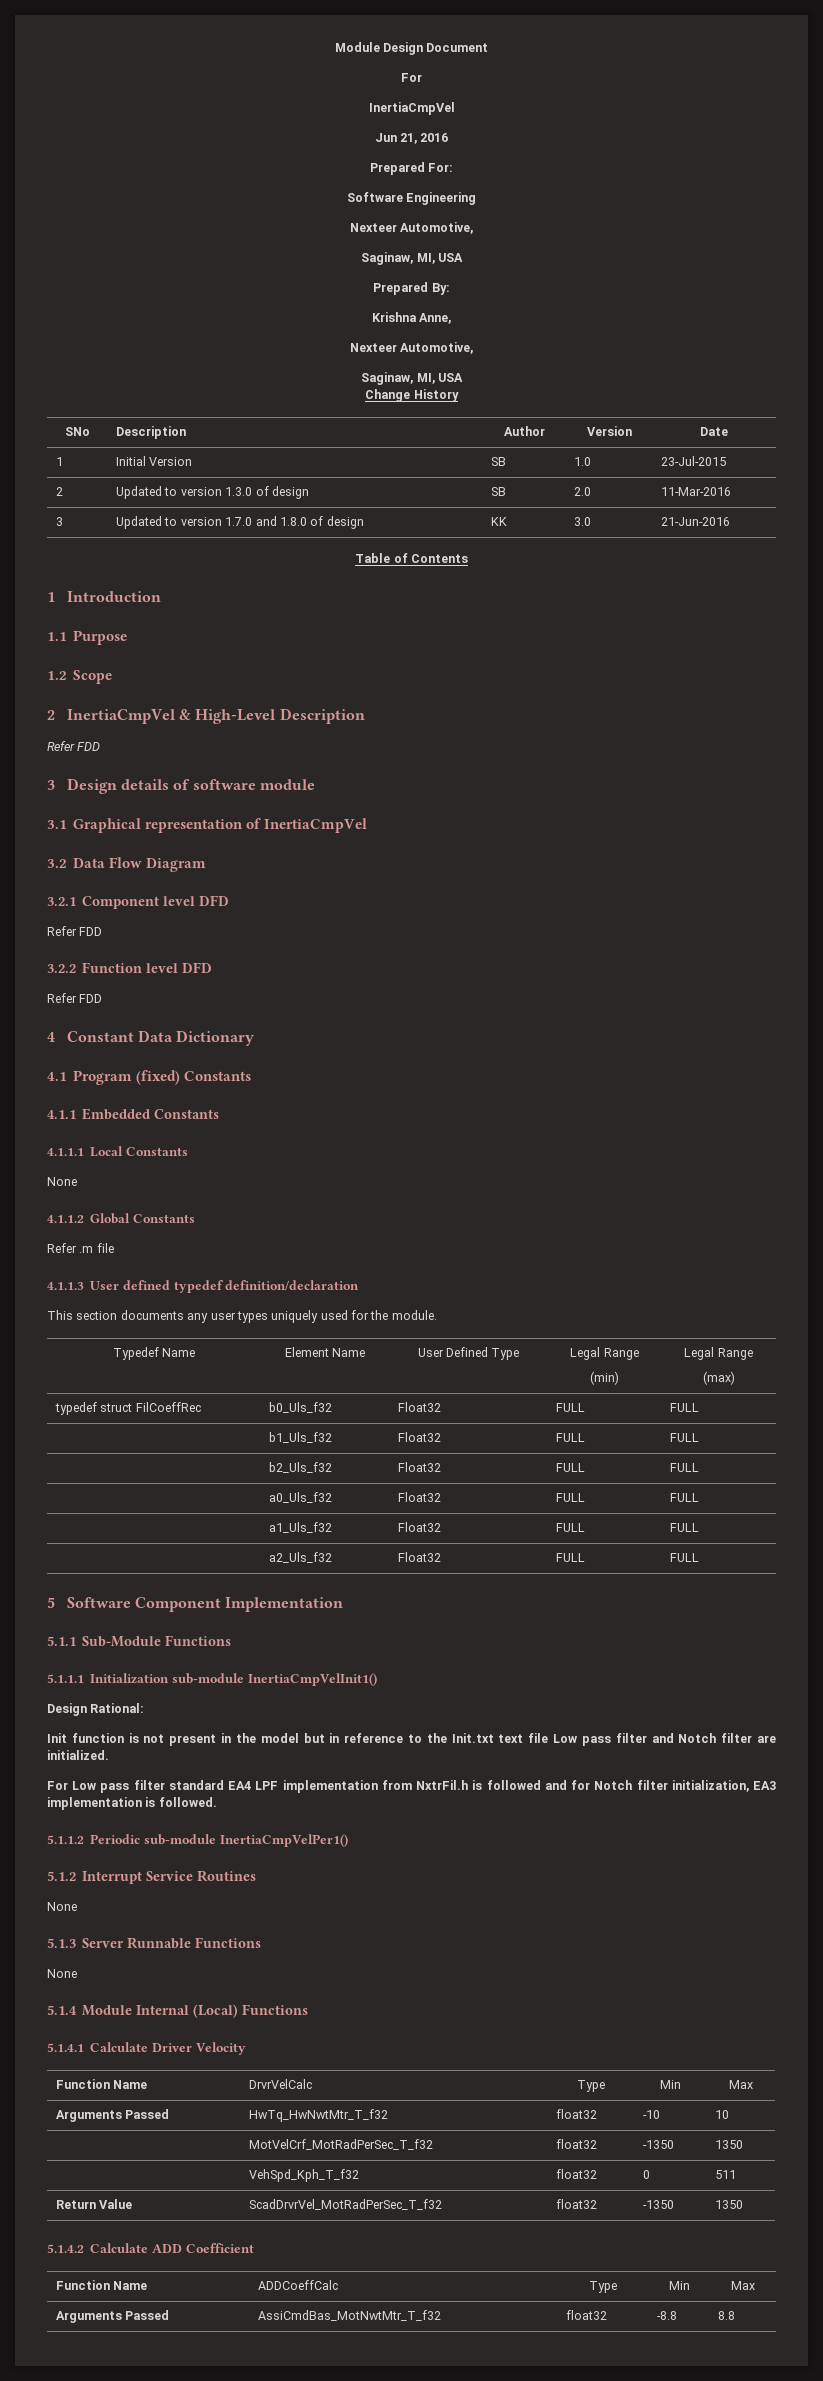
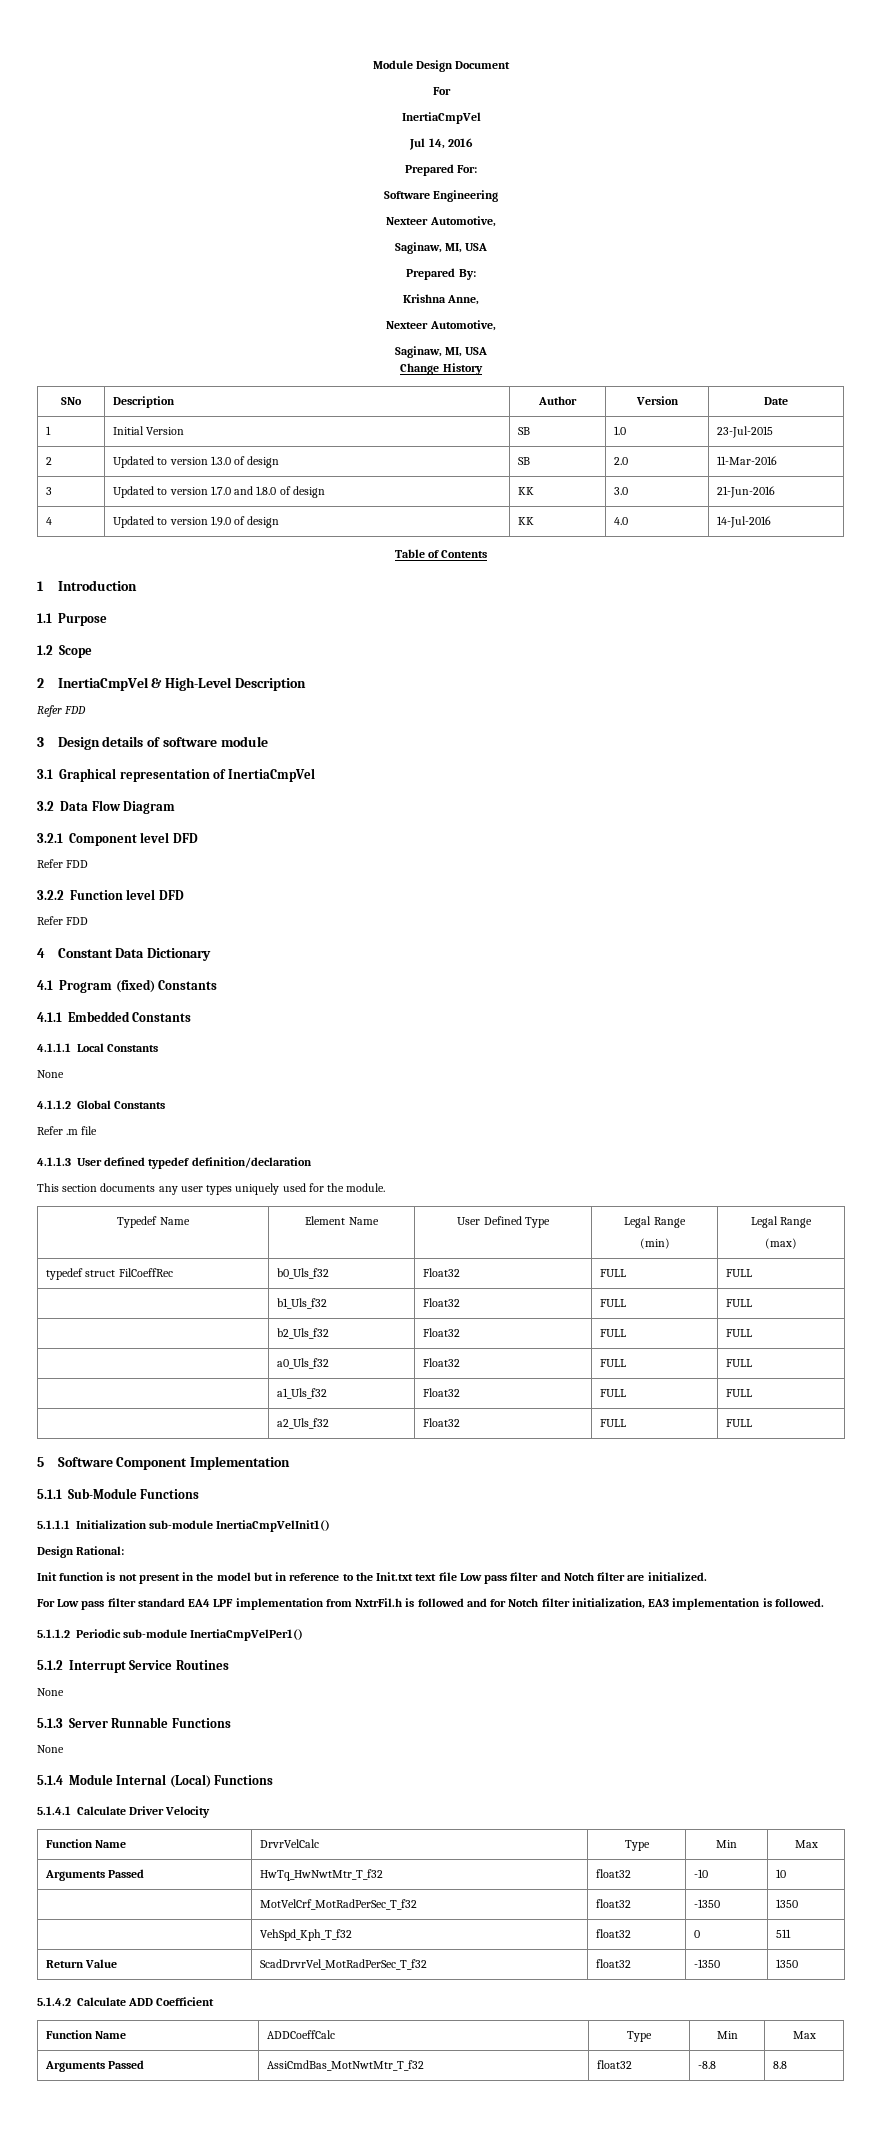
- Jun 21, 2016
+ Jul 14, 2016
+ 4 | Updated to version 1.9.0 of design | KK | 4.0 | 14-Jul-2016

